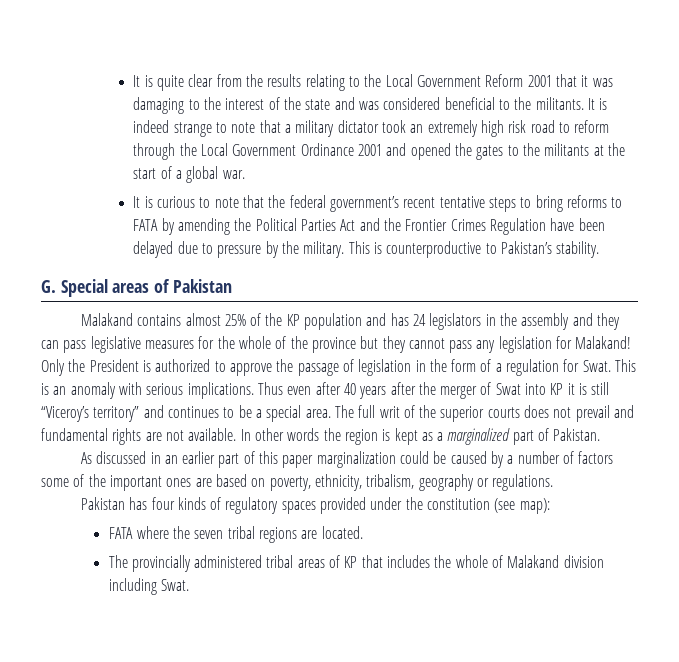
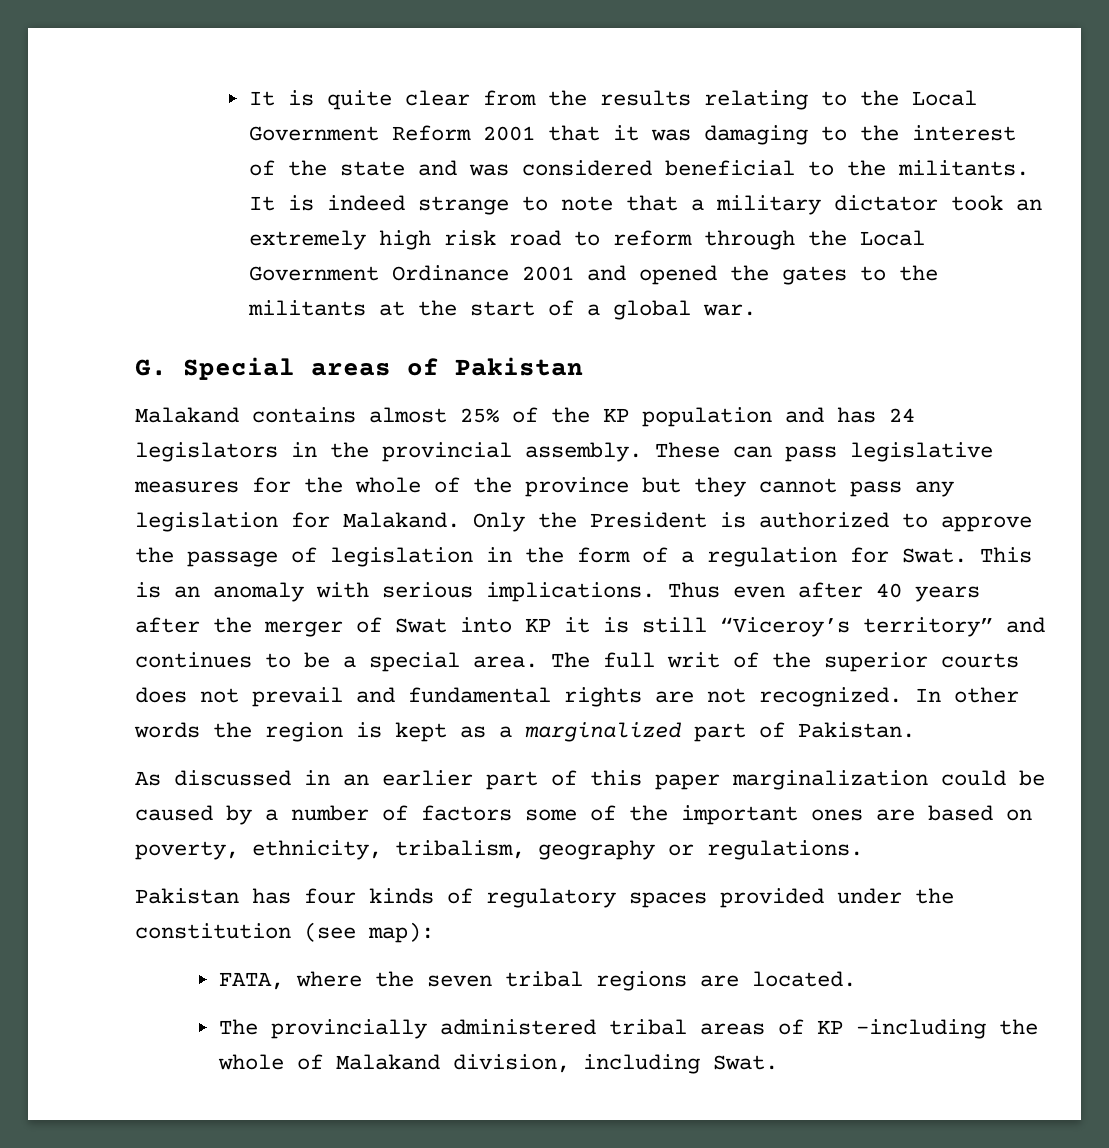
- It is curious to note that the federal government’s recent tentative steps to bring reforms to FATA by amending the Political Parties Act and the Frontier Crimes Regulation have been delayed due to pressure by the military. This is counterproductive to Pakistan’s stability.
- Malakand contains almost 25% of the KP population and has 24 legislators in the assembly and they can pass legislative measures for the whole of the province but they cannot pass any legislation for Malakand!
+ Malakand contains almost 25% of the KP population and has 24 legislators in the provincial assembly. These can pass legislative measures for the whole of the province but they cannot pass any legislation for Malakand.
- The full writ of the superior courts does not prevail and fundamental rights are not available.
+ The full writ of the superior courts does not prevail and fundamental rights are not recognized.
- FATA where the seven tribal regions are located.
+ FATA, where the seven tribal regions are located.
- The provincially administered tribal areas of KP that includes the whole of Malakand division including Swat.
+ The provincially administered tribal areas of KP -including the whole of Malakand division, including Swat.

